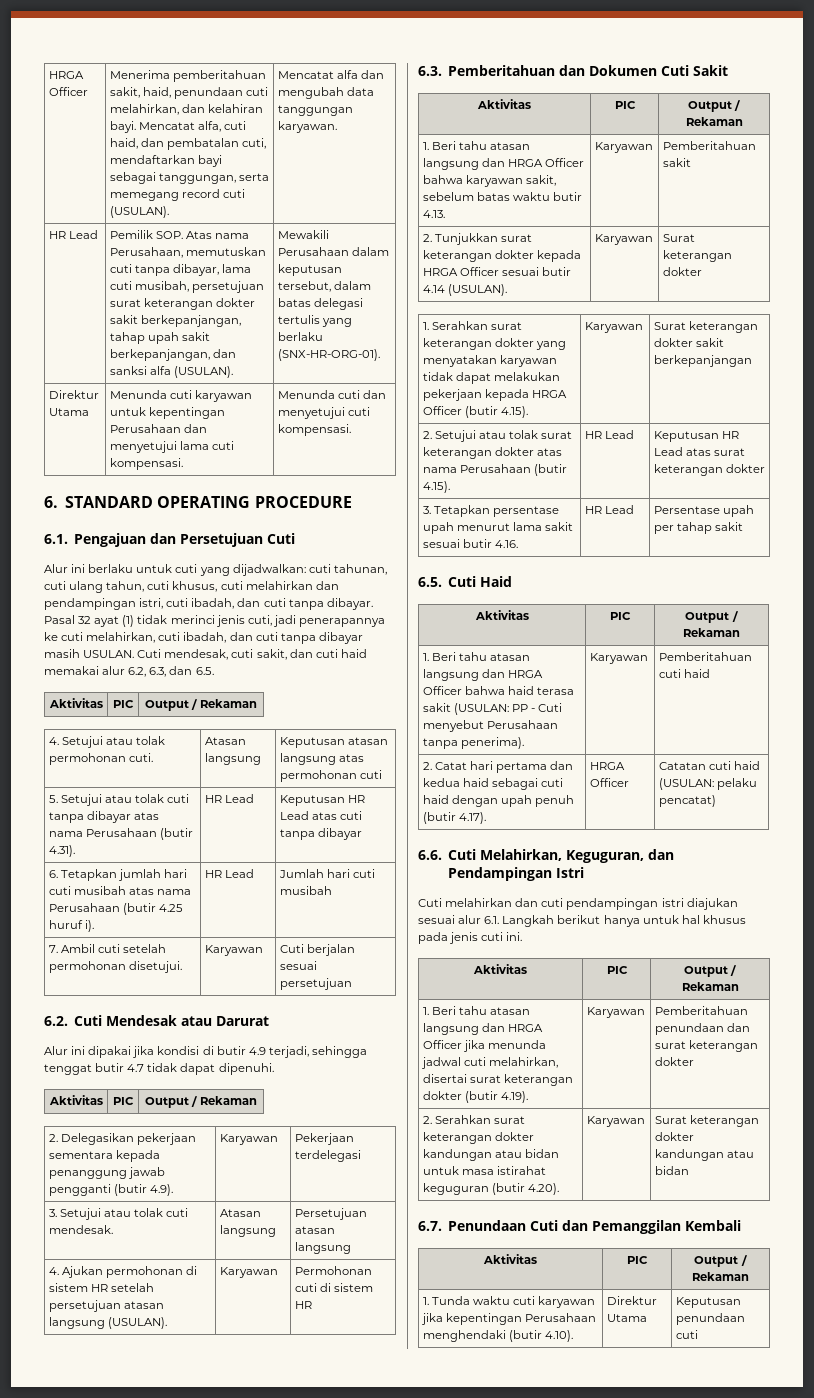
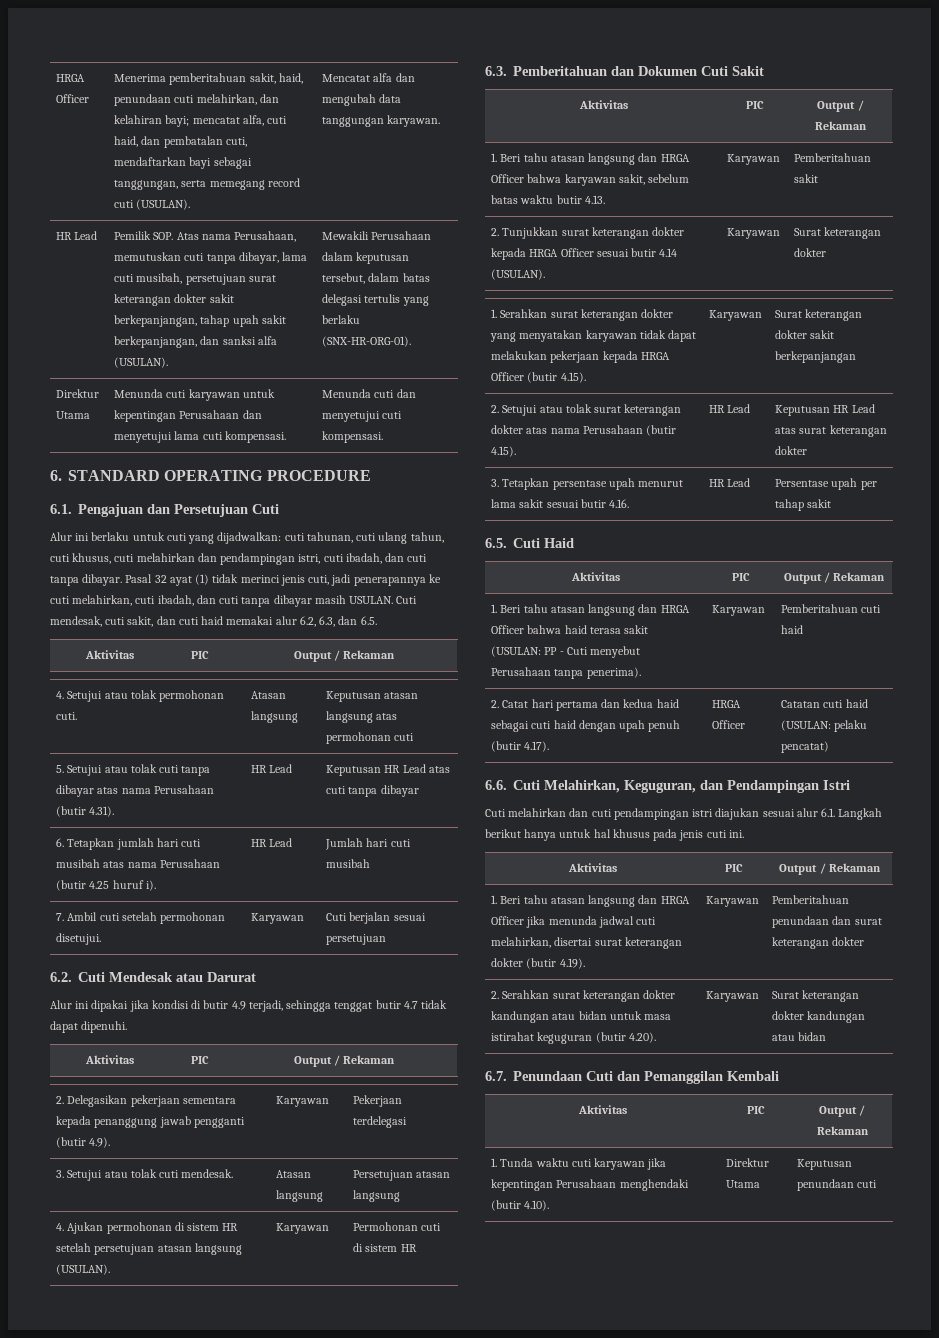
- HRGA Officer | Menerima pemberitahuan sakit, haid, penundaan cuti melahirkan, dan kelahiran bayi. Mencatat alfa, cuti haid, dan pembatalan cuti, mendaftarkan bayi sebagai tanggungan, serta memegang record cuti (USULAN). | Mencatat alfa dan mengubah data tanggungan karyawan.
+ HRGA Officer | Menerima pemberitahuan sakit, haid, penundaan cuti melahirkan, dan kelahiran bayi; mencatat alfa, cuti haid, dan pembatalan cuti, mendaftarkan bayi sebagai tanggungan, serta memegang record cuti (USULAN). | Mencatat alfa dan mengubah data tanggungan karyawan.

